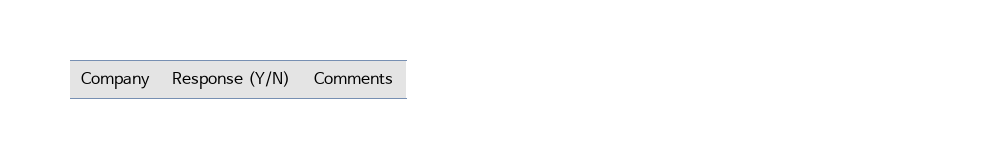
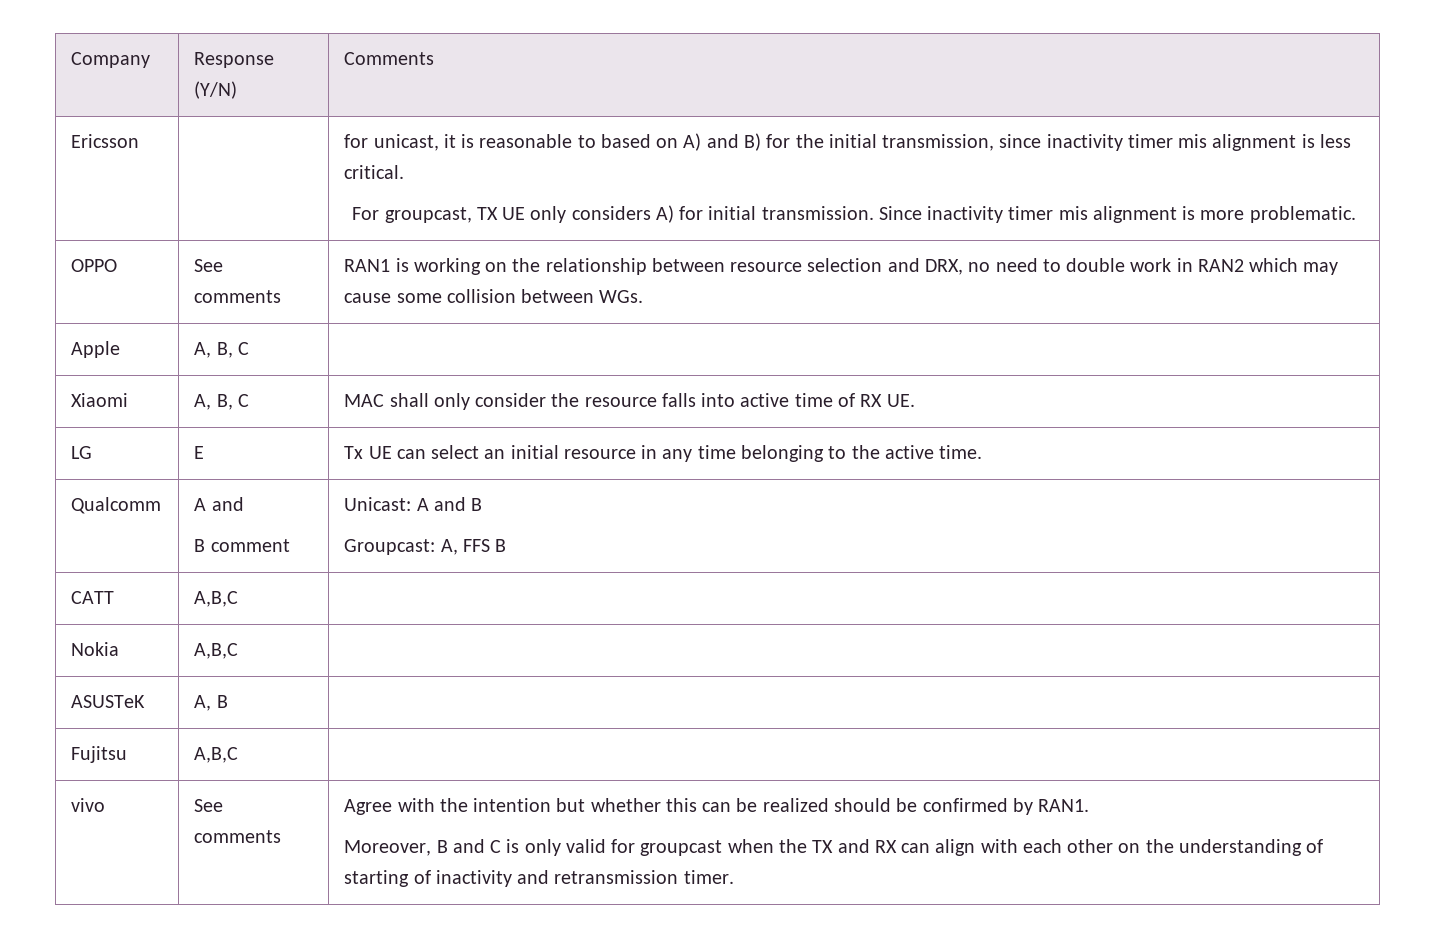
+ Ericsson | | for unicast, it is reasonable to based on A) and B) for the initial transmission, since inactivity timer mis alignment is less critical.
+ For groupcast, TX UE only considers A) for initial transmission. Since inactivity timer mis alignment is more problematic.
+ OPPO | See comments | RAN1 is working on the relationship between resource selection and DRX, no need to double work in RAN2 which may cause some collision between WGs.
+ Apple | A, B, C |
+ Xiaomi | A, B, C | MAC shall only consider the resource falls into active time of RX UE.
+ LG | E | Tx UE can select an initial resource in any time belonging to the active time.
+ Qualcomm | A and
+ B comment | Unicast: A and B
+ Groupcast: A, FFS B
+ CATT | A,B,C |
+ Nokia | A,B,C |
+ ASUSTeK | A, B |
+ Fujitsu | A,B,C |
+ vivo | See comments | Agree with the intention but whether this can be realized should be confirmed by RAN1.
+ Moreover, B and C is only valid for groupcast when the TX and RX can align with each other on the understanding of starting of inactivity and retransmission timer.

